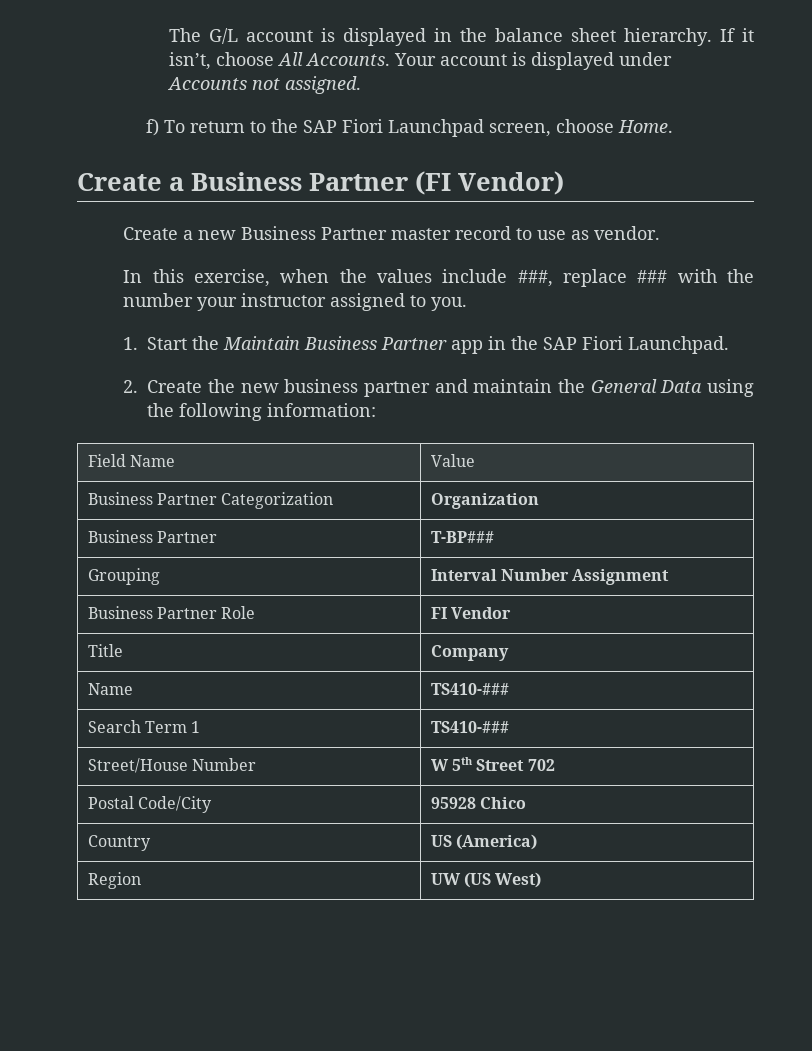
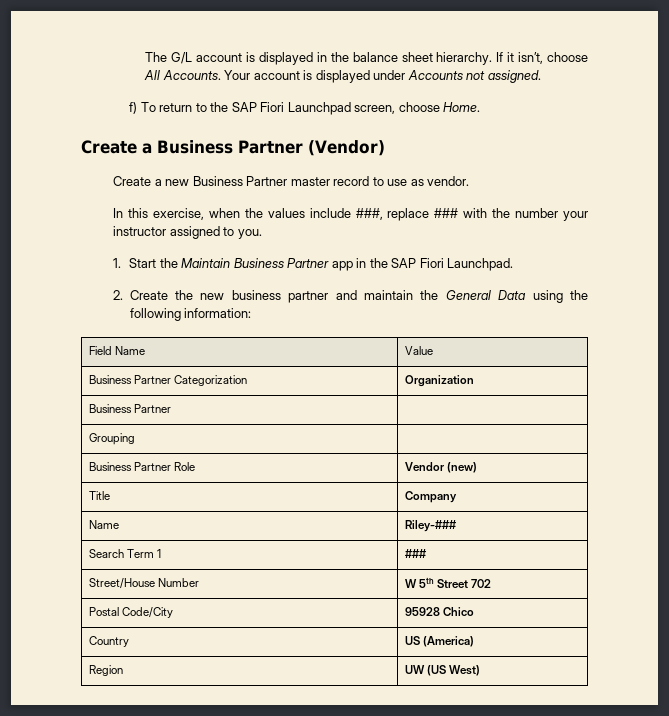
- Create a Business Partner (FI Vendor)
+ Create a Business Partner (Vendor)
- Business Partner | T-BP###
+ Business Partner |
- Grouping | Interval Number Assignment
+ Grouping |
- Business Partner Role | FI Vendor
+ Business Partner Role | Vendor (new)
- Name | TS410-###
+ Name | Riley-###
- Search Term 1 | TS410-###
+ Search Term 1 | ###

